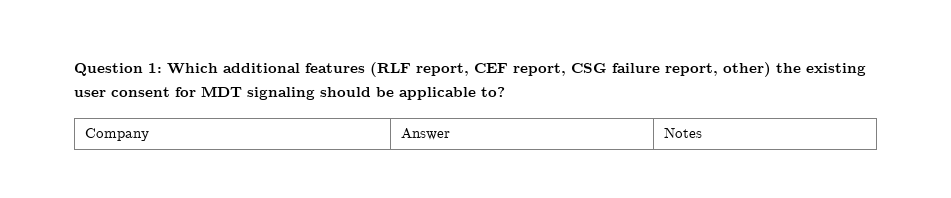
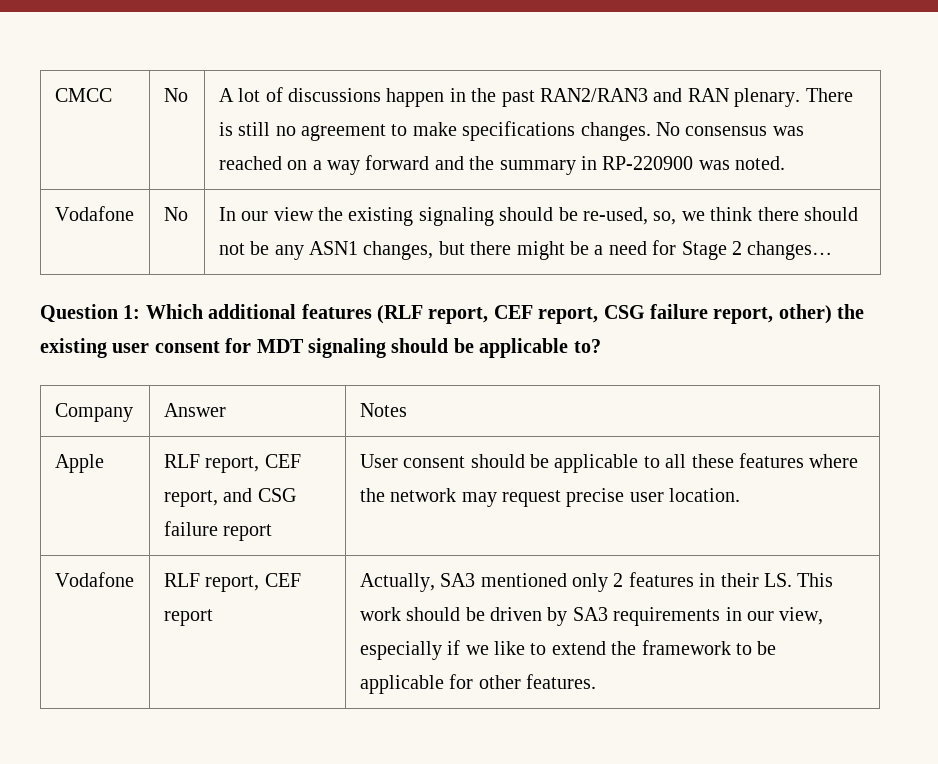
+ CMCC | No | A lot of discussions happen in the past RAN2/RAN3 and RAN plenary. There is still no agreement to make specifications changes. No consensus was reached on a way forward and the summary in RP-220900 was noted.
+ Vodafone | No | In our view the existing signaling should be re-used, so, we think there should not be any ASN1 changes, but there might be a need for Stage 2 changes…
+ Apple | RLF report, CEF report, and CSG failure report | User consent should be applicable to all these features where the network may request precise user location.
+ Vodafone | RLF report, CEF report | Actually, SA3 mentioned only 2 features in their LS. This work should be driven by SA3 requirements in our view, especially if we like to extend the framework to be applicable for other features.

